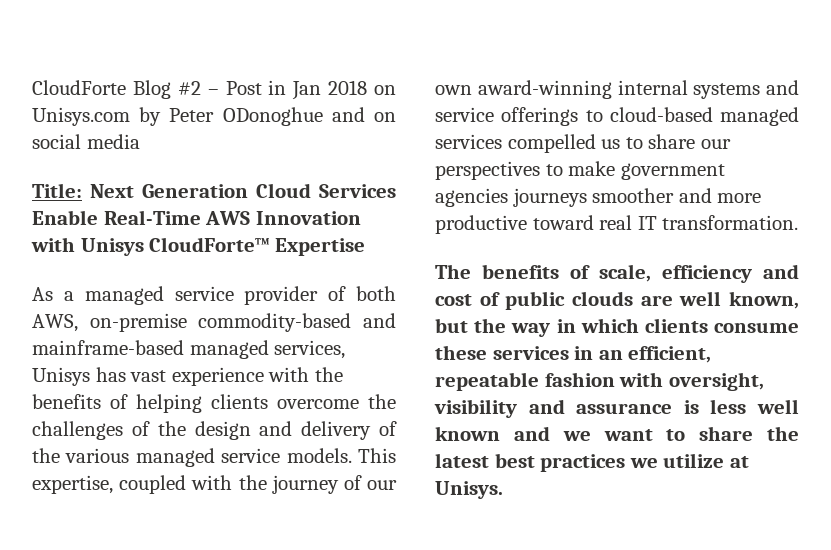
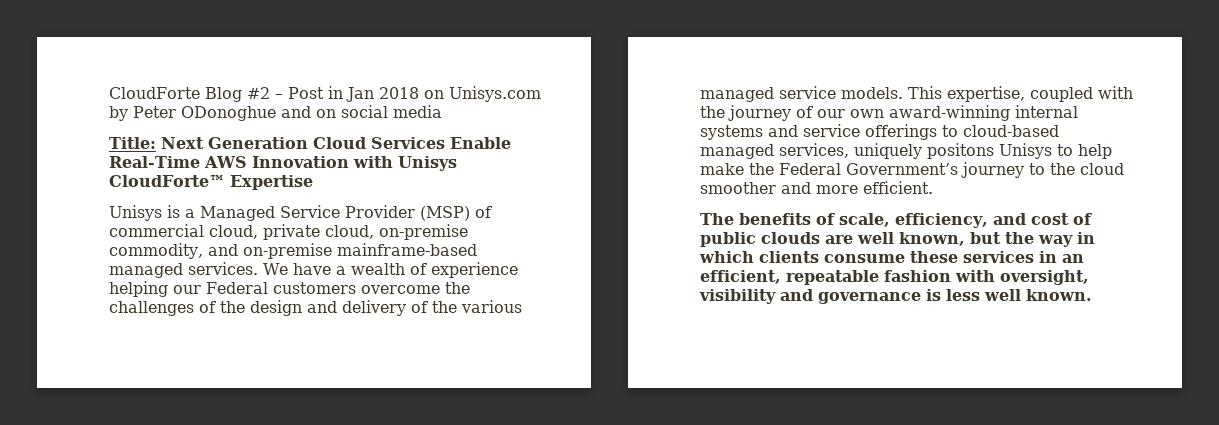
- As a managed service provider of both AWS, on-premise commodity-based and mainframe-based managed services, Unisys has vast experience with the benefits of helping clients overcome the challenges of the design and delivery of the various managed service models.
+ Unisys is a Managed Service Provider (MSP) of commercial cloud, private cloud, on-premise commodity, and on-premise mainframe-based managed services. We have a wealth of experience helping our Federal customers overcome the challenges of the design and delivery of the various managed service models.
- This expertise, coupled with the journey of our own award-winning internal systems and service offerings to cloud-based managed services compelled us to share our perspectives to make government agencies journeys smoother and more productive toward real IT transformation.
+ This expertise, coupled with the journey of our own award-winning internal systems and service offerings to cloud-based managed services, uniquely positons Unisys to help make the Federal Government’s journey to the cloud smoother and more efficient.
- The benefits of scale, efficiency and cost of public clouds are well known, but the way in which clients consume these services in an efficient, repeatable fashion with oversight, visibility and assurance is less well known and we want to share the latest best practices we utilize at Unisys.
+ The benefits of scale, efficiency, and cost of public clouds are well known, but the way in which clients consume these services in an efficient, repeatable fashion with oversight, visibility and governance is less well known.

